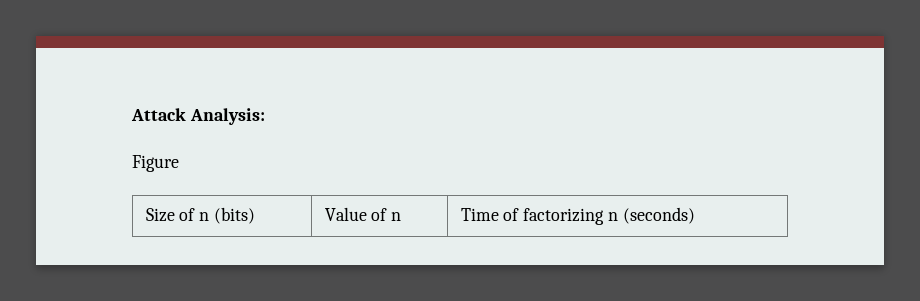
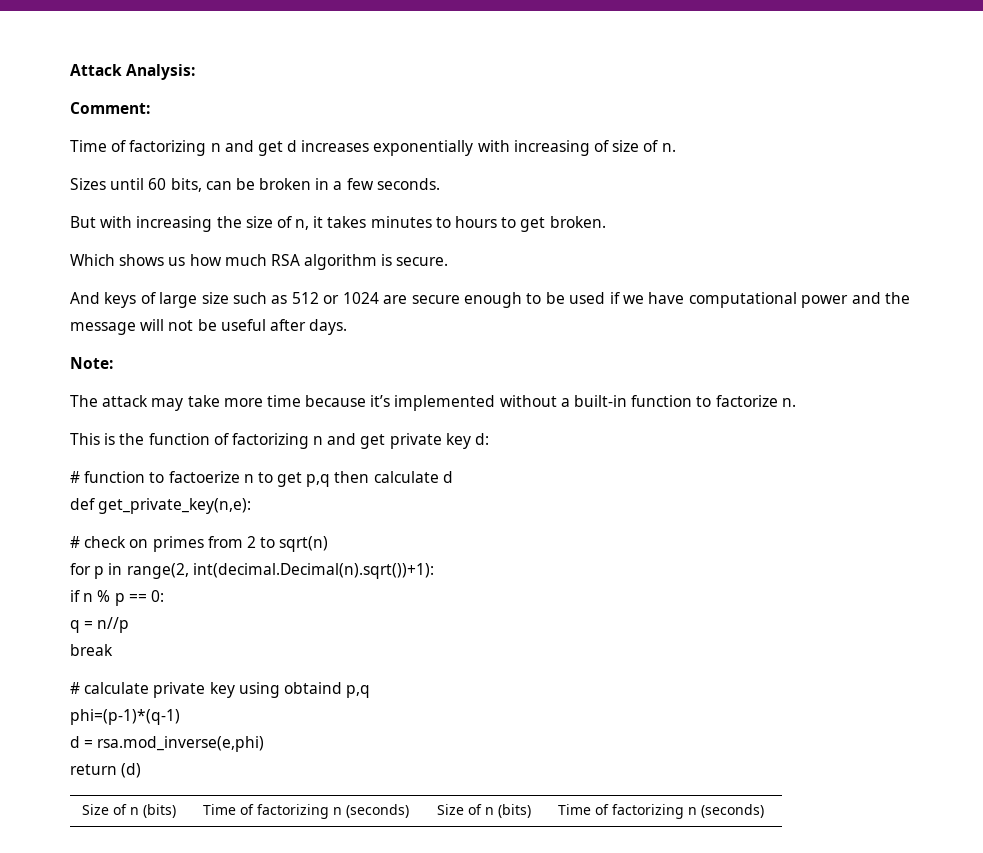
- Figure
- Size of n (bits) | Value of n | Time of factorizing n (seconds)
+ Comment:
+ Time of factorizing n and get d increases exponentially with increasing of size of n.
+ Sizes until 60 bits, can be broken in a few seconds.
+ But with increasing the size of n, it takes minutes to hours to get broken.
+ Which shows us how much RSA algorithm is secure.
+ And keys of large size such as 512 or 1024 are secure enough to be used if we have computational power and the message will not be useful after days.
+ Note:
+ The attack may take more time because it’s implemented without a built-in function to factorize n.
+ This is the function of factorizing n and get private key d:
+ # function to factoerize n to get p,q then calculate d
+ def get_private_key(n,e):
+ # check on primes from 2 to sqrt(n)
+ for p in range(2, int(decimal.Decimal(n).sqrt())+1):
+ if n % p == 0:
+ q = n//p
+ break
+ # calculate private key using obtaind p,q
+ phi=(p-1)*(q-1)
+ d = rsa.mod_inverse(e,phi)
+ return (d)
+ Size of n (bits) | Time of factorizing n (seconds) | Size of n (bits) | Time of factorizing n (seconds)

